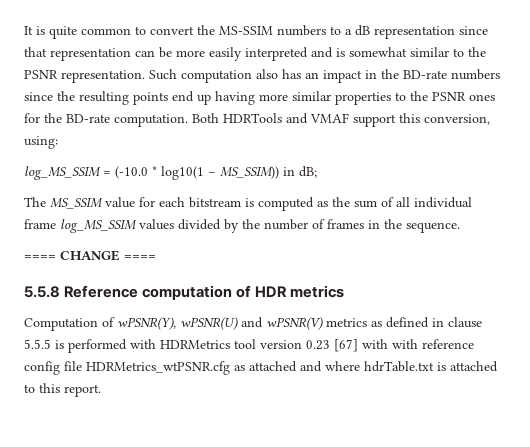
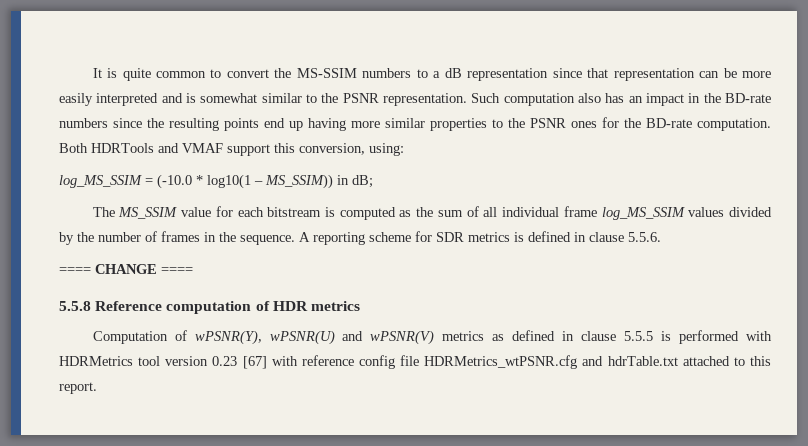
+ A reporting scheme for SDR metrics is defined in clause 5.5.6.
- Computation of wPSNR(Y), wPSNR(U) and wPSNR(V) metrics as defined in clause 5.5.5 is performed with HDRMetrics tool version 0.23 [67] with with reference config file HDRMetrics_wtPSNR.cfg as attached and where hdrTable.txt is attached to this report.
+ Computation of wPSNR(Y), wPSNR(U) and wPSNR(V) metrics as defined in clause 5.5.5 is performed with HDRMetrics tool version 0.23 [67] with reference config file HDRMetrics_wtPSNR.cfg and hdrTable.txt attached to this report.

